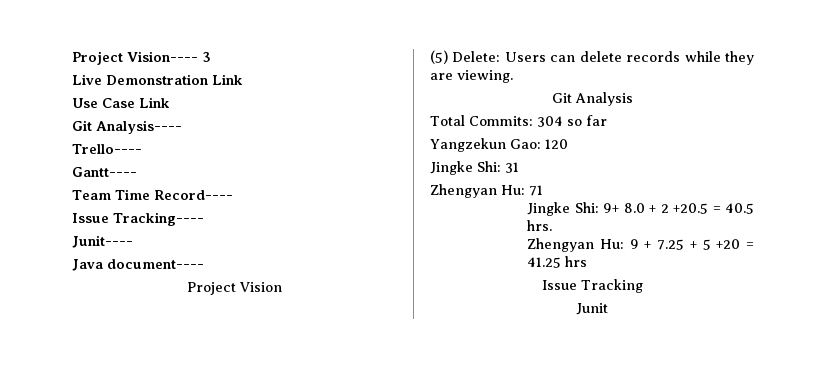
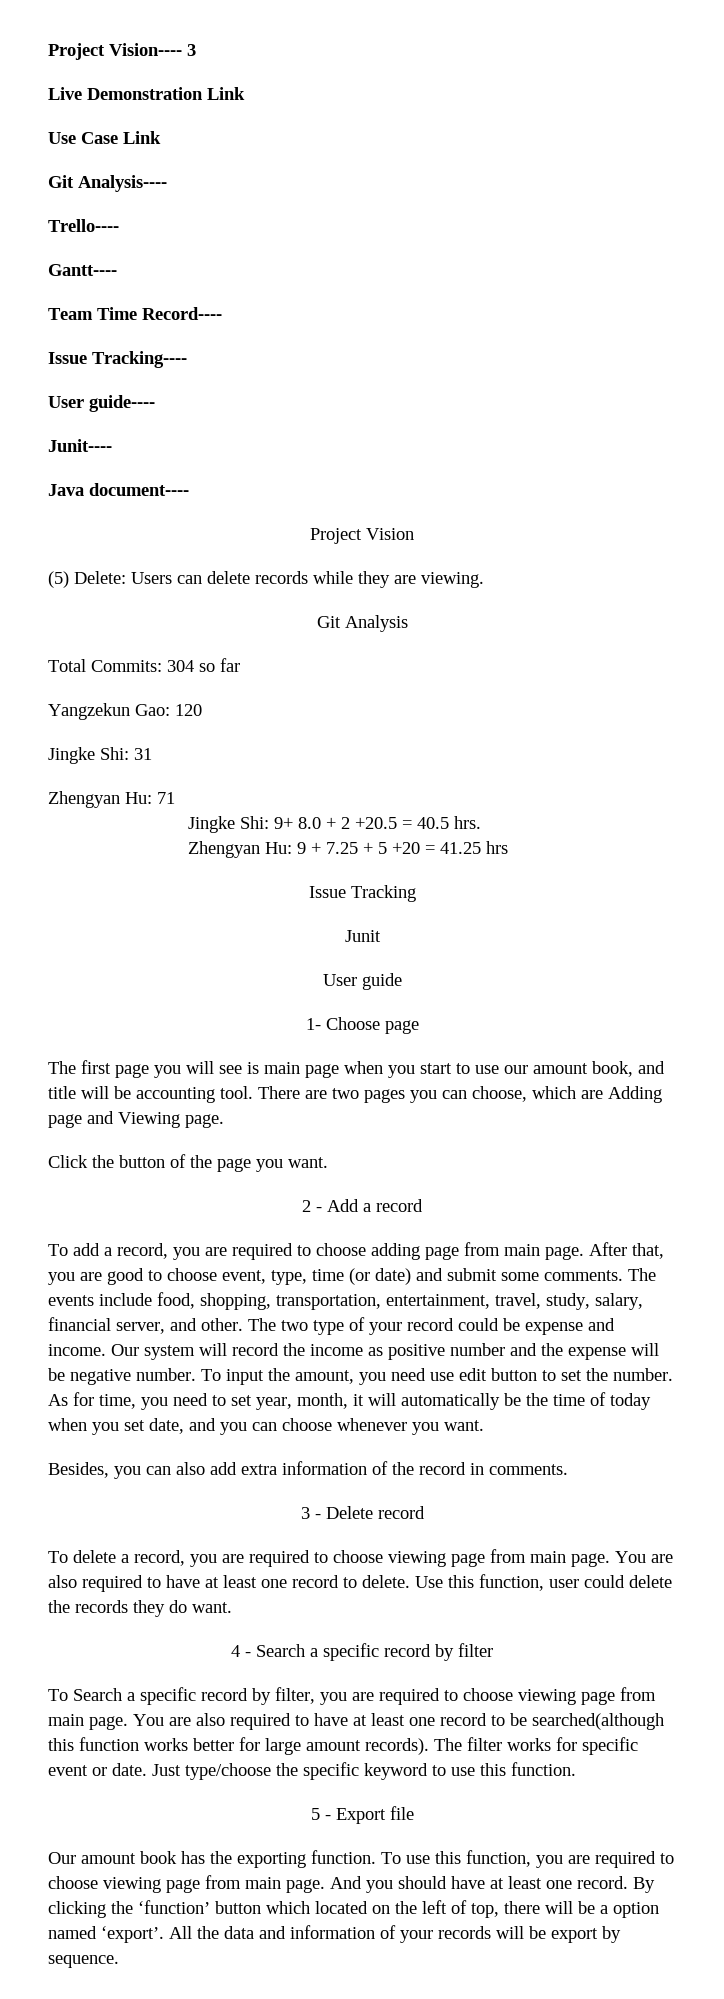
+ User guide----
+ User guide
+ 1- Choose page
+ The first page you will see is main page when you start to use our amount book, and title will be accounting tool. There are two pages you can choose, which are Adding page and Viewing page.
+ Click the button of the page you want.
+ 2 - Add a record
+ To add a record, you are required to choose adding page from main page. After that, you are good to choose event, type, time (or date) and submit some comments. The events include food, shopping, transportation, entertainment, travel, study, salary, financial server, and other. The two type of your record could be expense and income. Our system will record the income as positive number and the expense will be negative number. To input the amount, you need use edit button to set the number. As for time, you need to set year, month, it will automatically be the time of today when you set date, and you can choose whenever you want.
+ Besides, you can also add extra information of the record in comments.
+ 3 - Delete record
+ To delete a record, you are required to choose viewing page from main page. You are also required to have at least one record to delete. Use this function, user could delete the records they do want.
+ 4 - Search a specific record by filter
+ To Search a specific record by filter, you are required to choose viewing page from main page. You are also required to have at least one record to be searched(although this function works better for large amount records). The filter works for specific event or date. Just type/choose the specific keyword to use this function.
+ 5 - Export file
+ Our amount book has the exporting function. To use this function, you are required to choose viewing page from main page. And you should have at least one record. By clicking the ‘function’ button which located on the left of top, there will be a option named ‘export’. All the data and information of your records will be export by sequence.

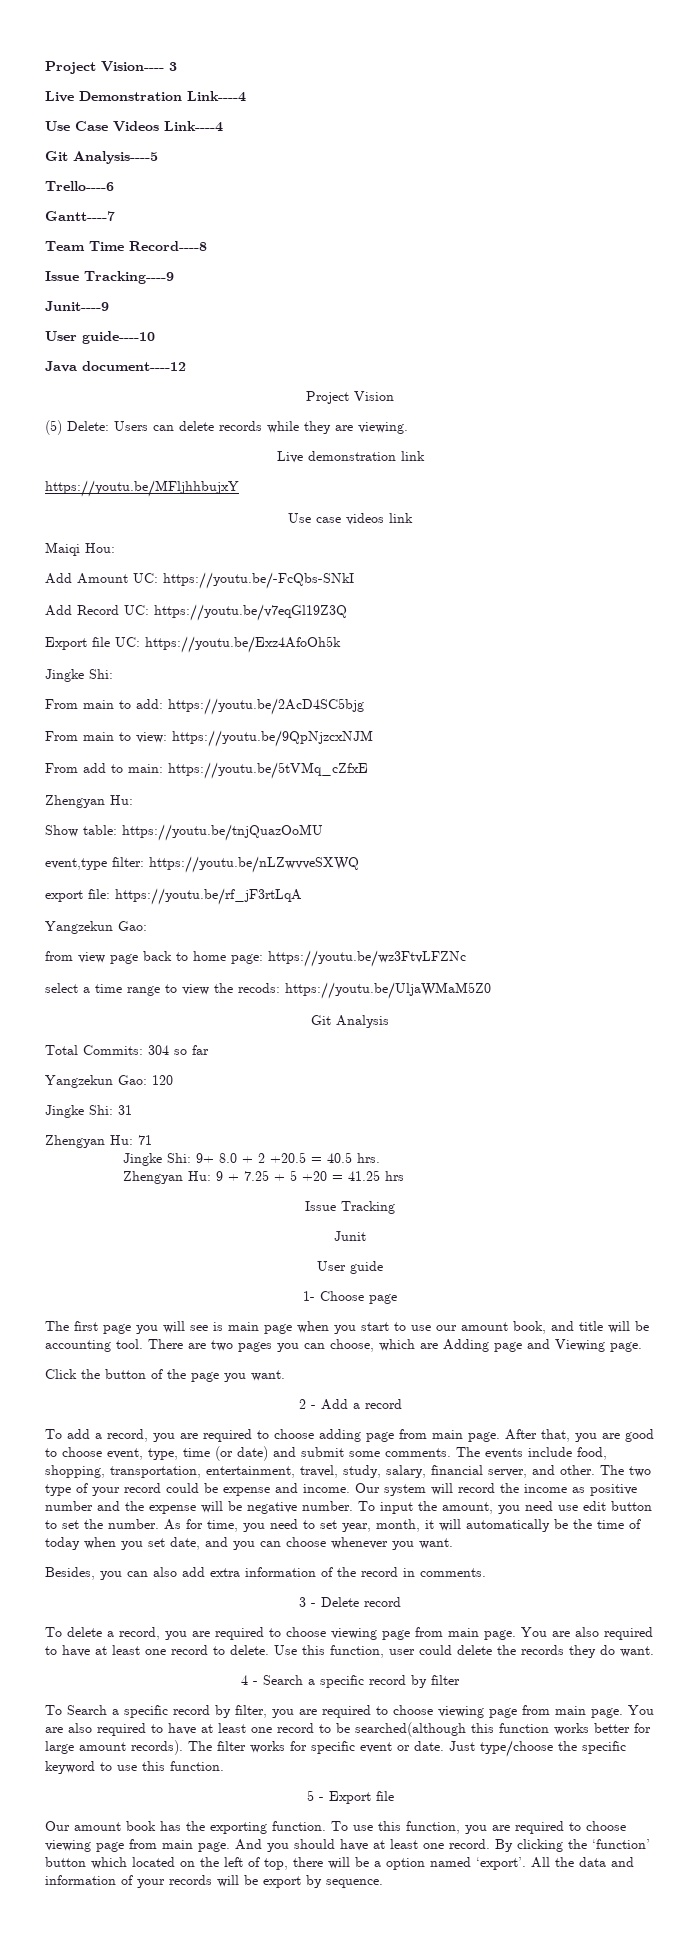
- Live Demonstration Link
+ Live Demonstration Link----4
- Use Case Link
- Git Analysis----
- Trello----
- Gantt----
+ Use Case Videos Link----4
+ Git Analysis----5
+ Trello----6
+ Gantt----7
- Team Time Record----
- Issue Tracking----
- User guide----
- Junit----
+ Team Time Record----8
+ Issue Tracking----9
+ Junit----9
+ User guide----10
- Java document----
+ Java document----12
+ Live demonstration link
+ https://youtu.be/MFljhhbujxY
+ Use case videos link
+ Maiqi Hou:
+ Add Amount UC: https://youtu.be/-FcQbs-SNkI
+ Add Record UC: https://youtu.be/v7eqGl19Z3Q
+ Export file UC: https://youtu.be/Exz4AfoOh5k
+ Jingke Shi:
+ From main to add: https://youtu.be/2AcD4SC5bjg
+ From main to view: https://youtu.be/9QpNjzcxNJM
+ From add to main: https://youtu.be/5tVMq_cZfxE
+ Zhengyan Hu:
+ Show table: https://youtu.be/tnjQuazOoMU
+ event,type filter: https://youtu.be/nLZwvveSXWQ
+ export file: https://youtu.be/rf_jF3rtLqA
+ Yangzekun Gao:
+ from view page back to home page: https://youtu.be/wz3FtvLFZNc
+ select a time range to view the recods: https://youtu.be/UljaWMaM5Z0

